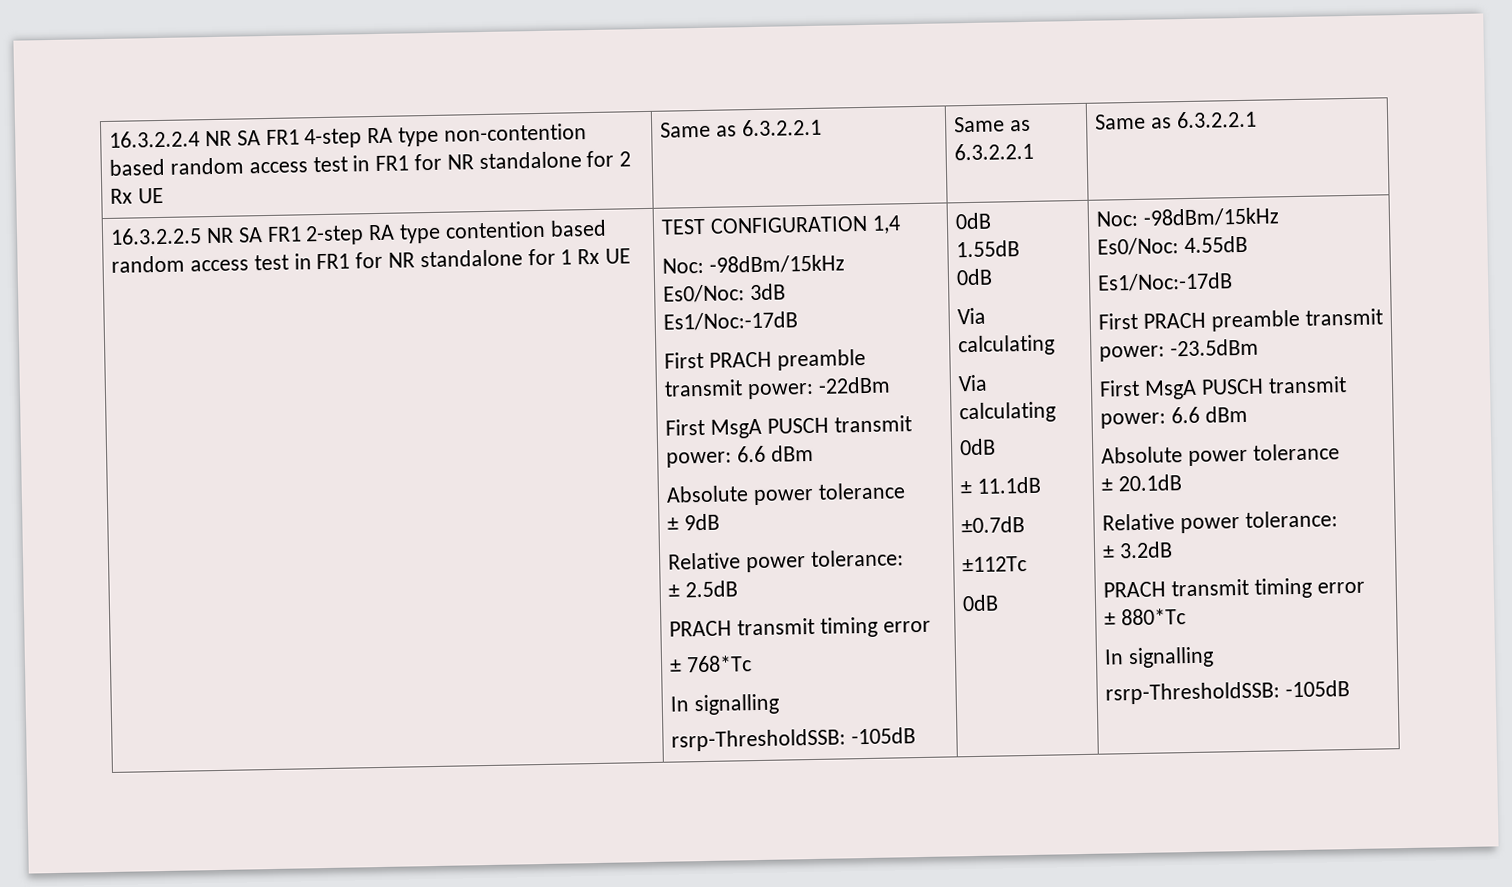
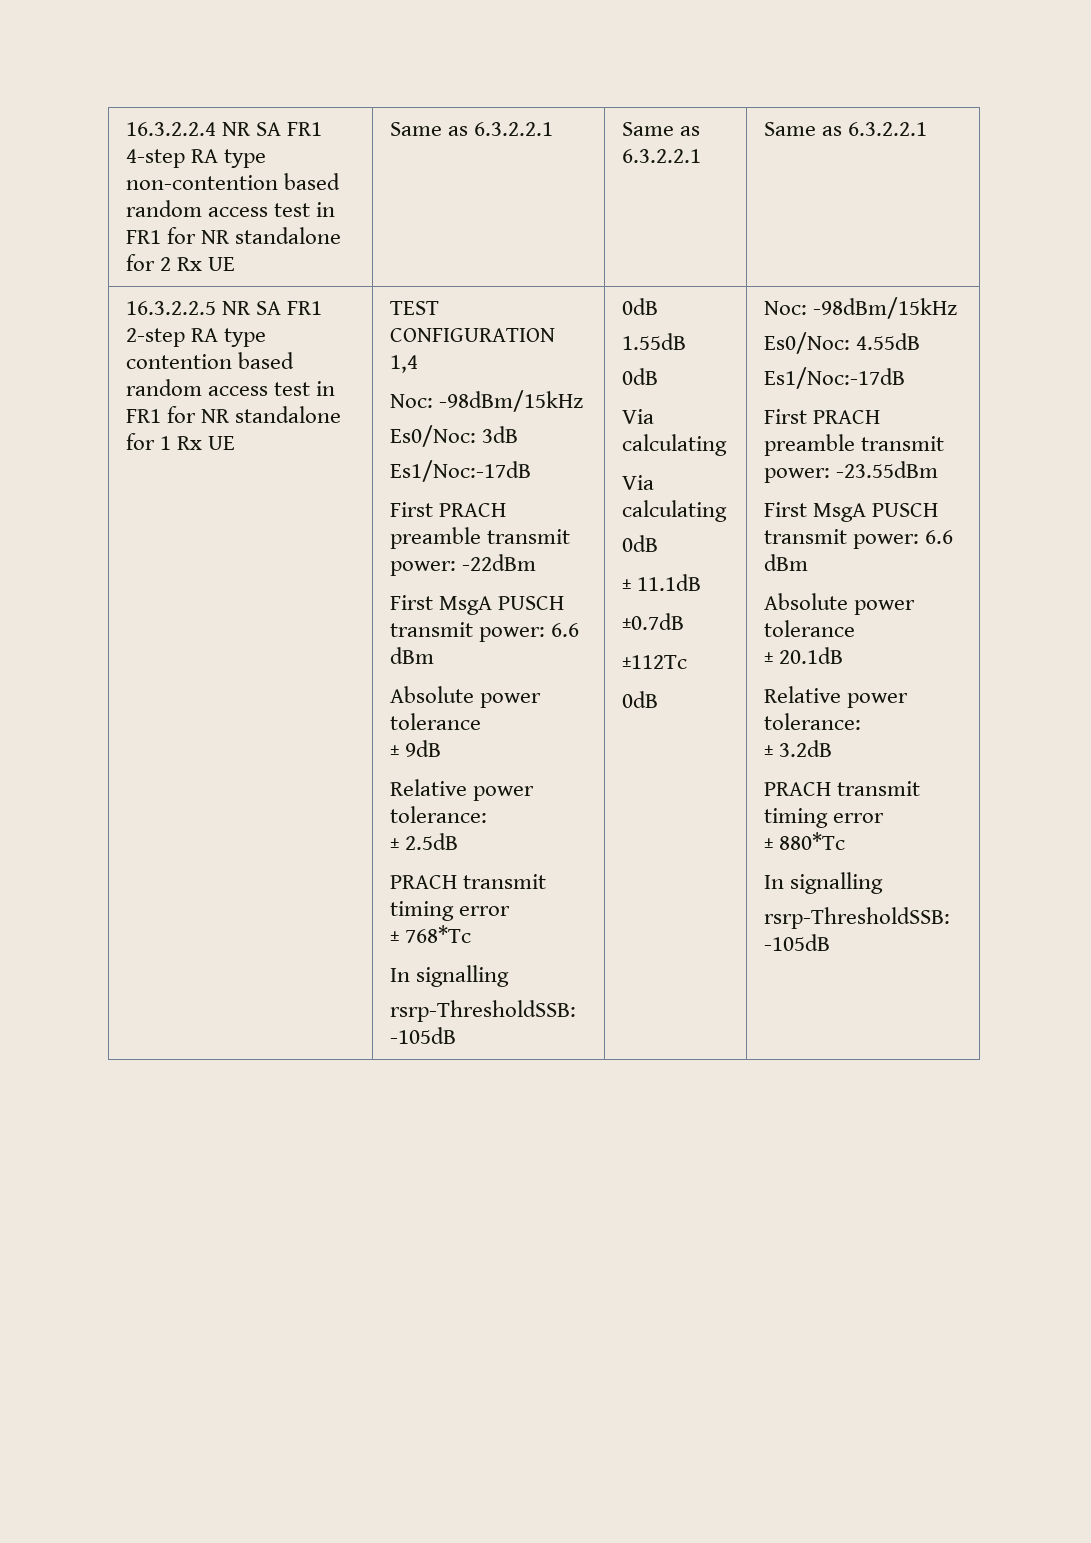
- First PRACH preamble transmit power: -23.5dBm
+ First PRACH preamble transmit power: -23.55dBm

